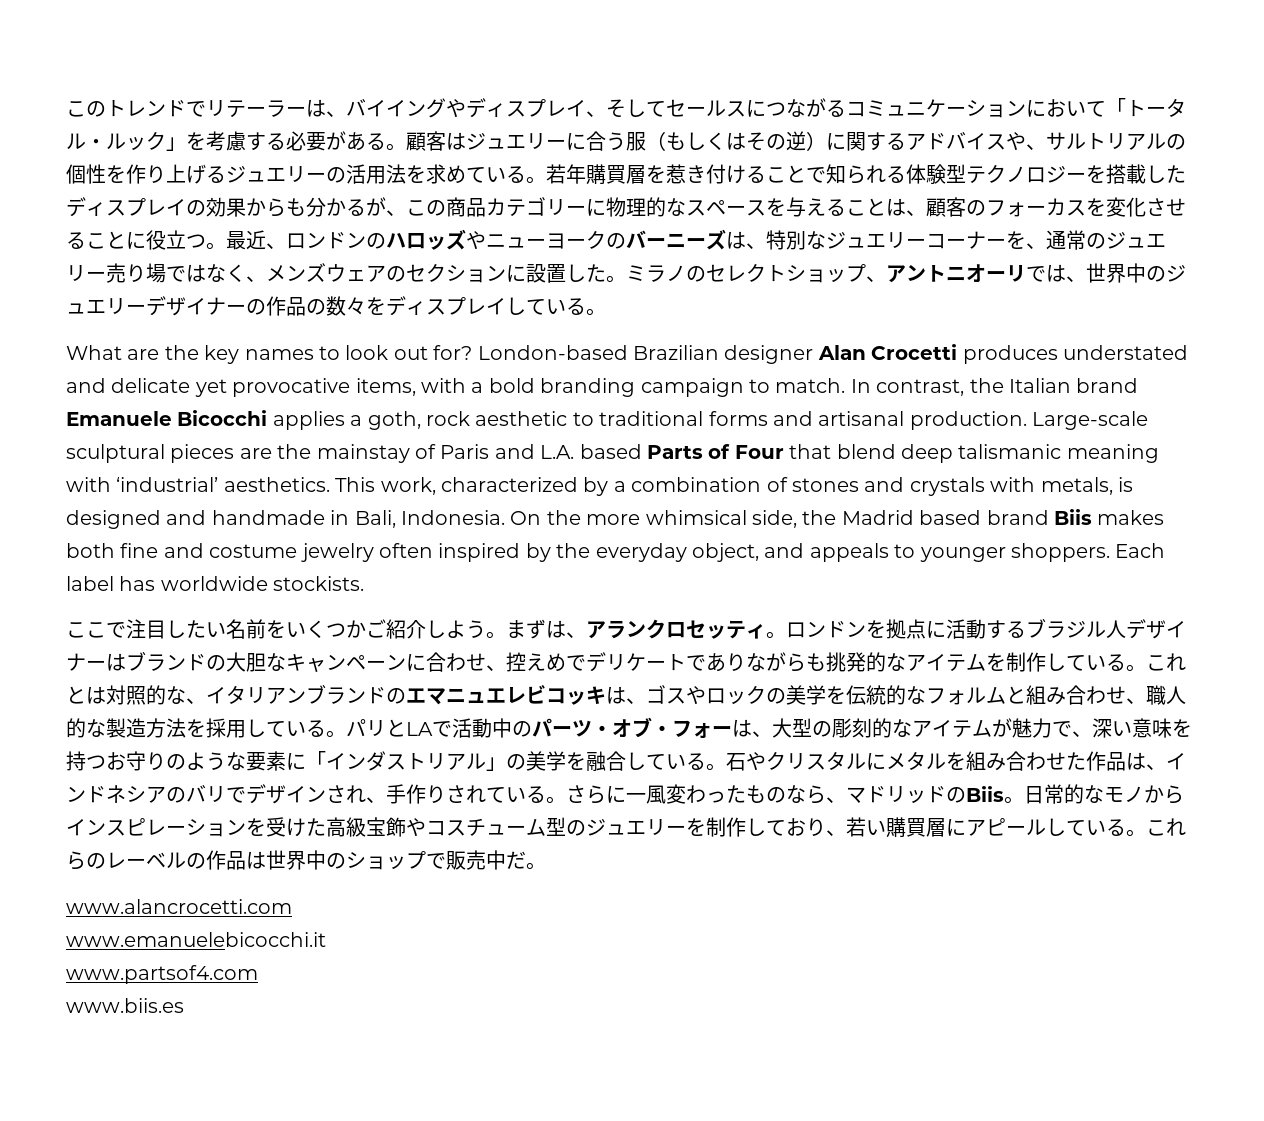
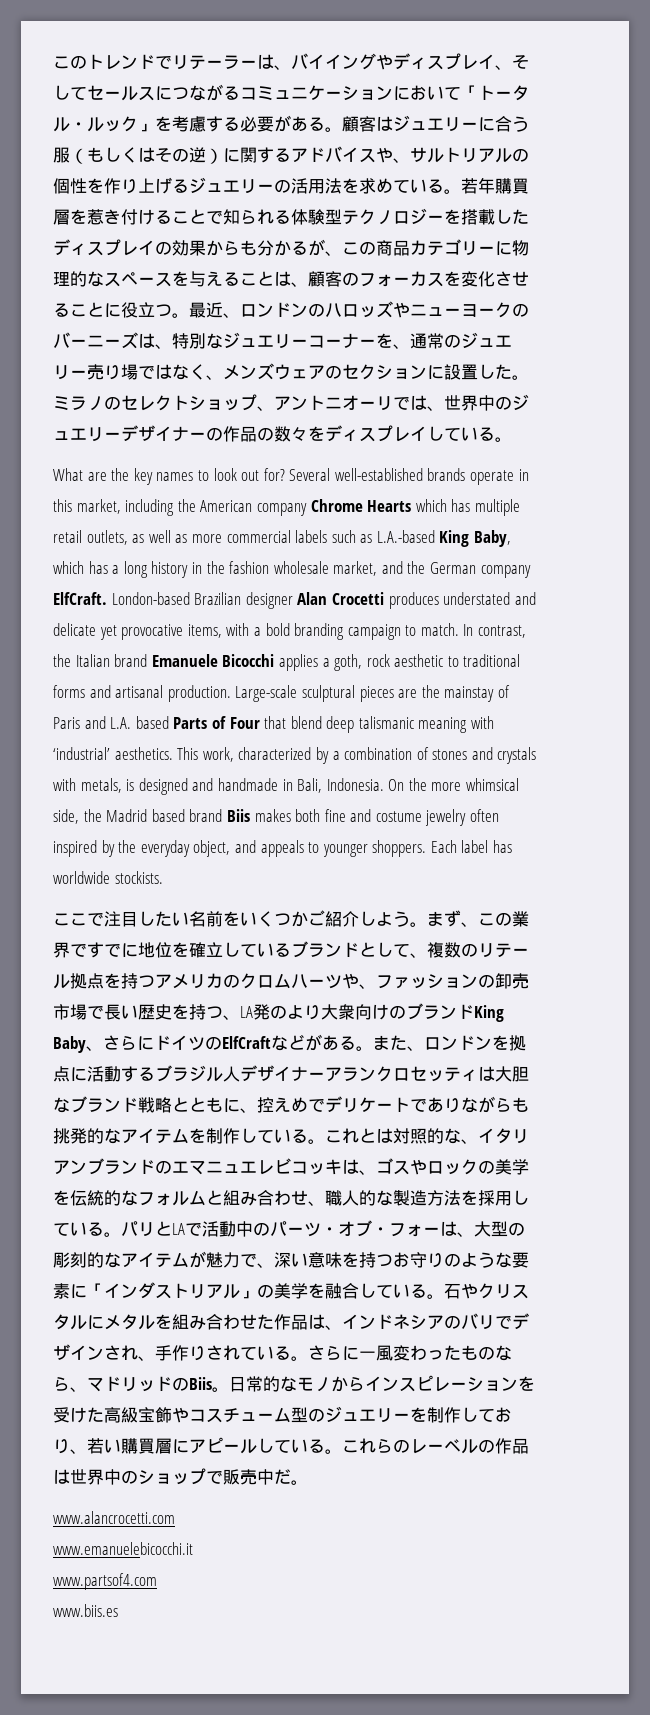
+ Several well-established brands operate in this market, including the American company Chrome Hearts which has multiple retail outlets, as well as more commercial labels such as L.A.-based King Baby, which has a long history in the fashion wholesale market, and the German company ElfCraft.
- まずは、アランクロセッティ。ロンドンを拠点に活動するブラジル人デザイナーはブランドの大胆なキャンペーンに合わせ、控えめでデリケートでありながらも挑発的なアイテムを制作している。
+ まず、この業界ですでに地位を確立しているブランドとして、複数のリテール拠点を持つアメリカのクロムハーツや、ファッションの卸売市場で長い歴史を持つ、LA発のより大衆向けのブランドKing Baby、さらにドイツのElfCraftなどがある。また、ロンドンを拠点に活動するブラジル人デザイナーアランクロセッティは大胆なブランド戦略とともに、控えめでデリケートでありながらも挑発的なアイテムを制作している。

